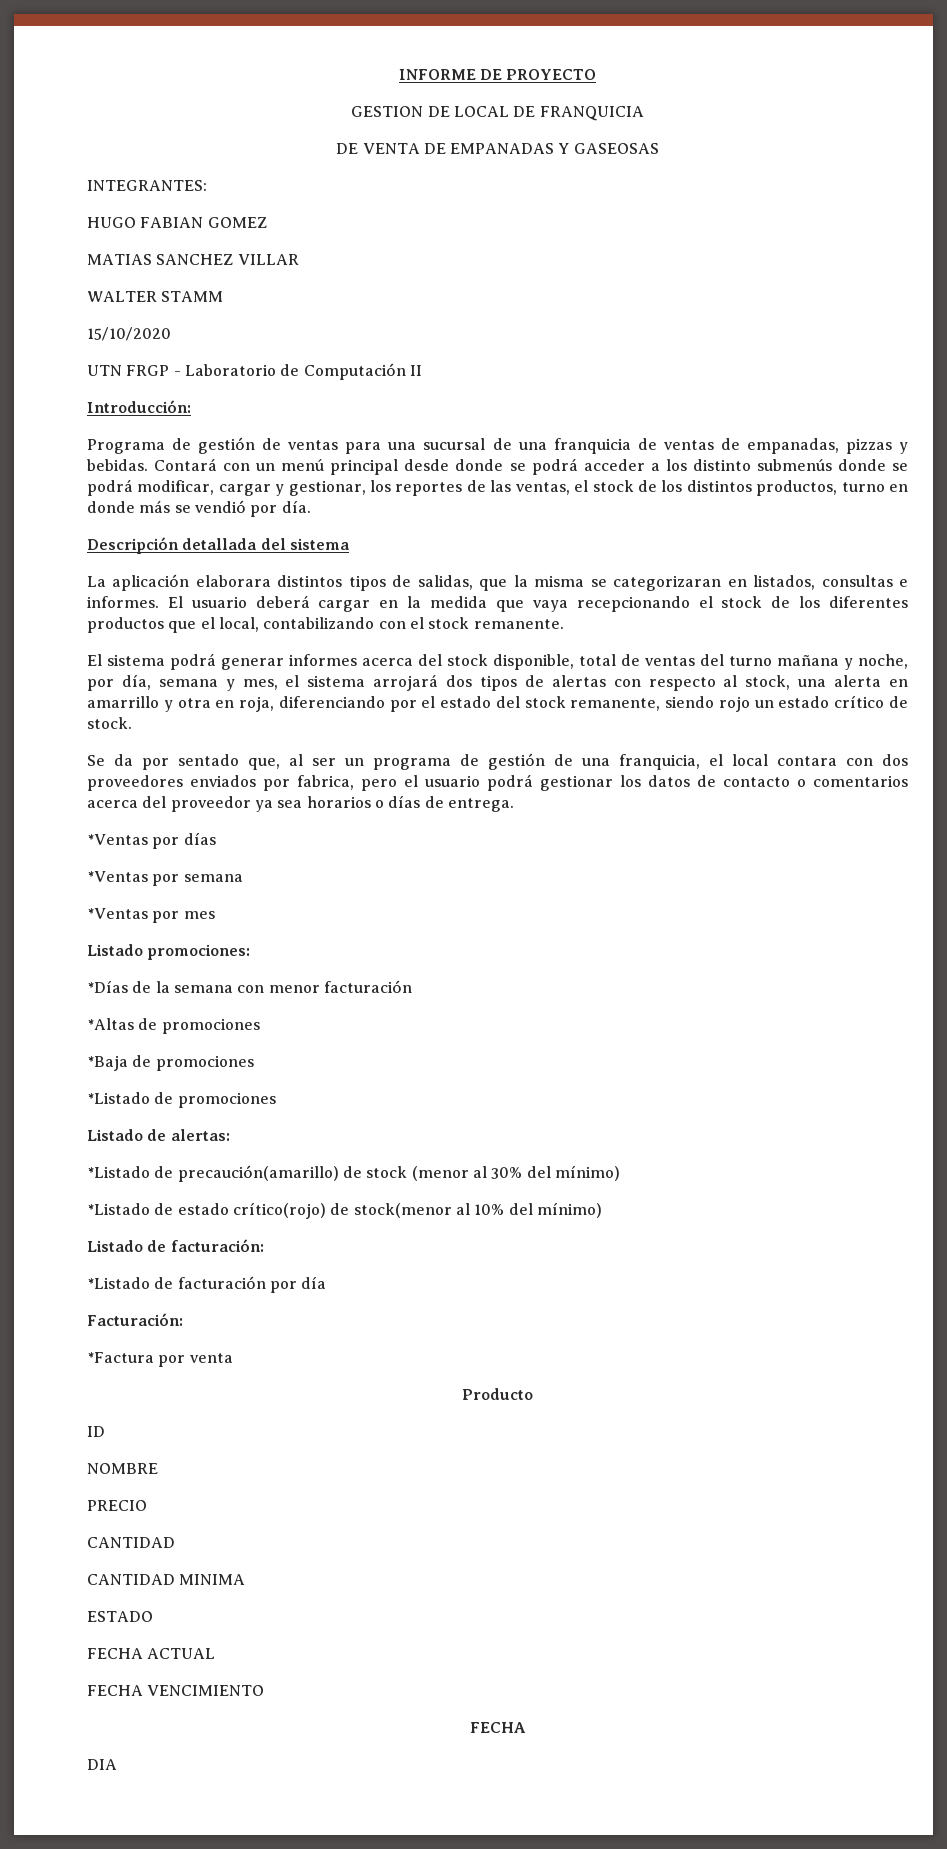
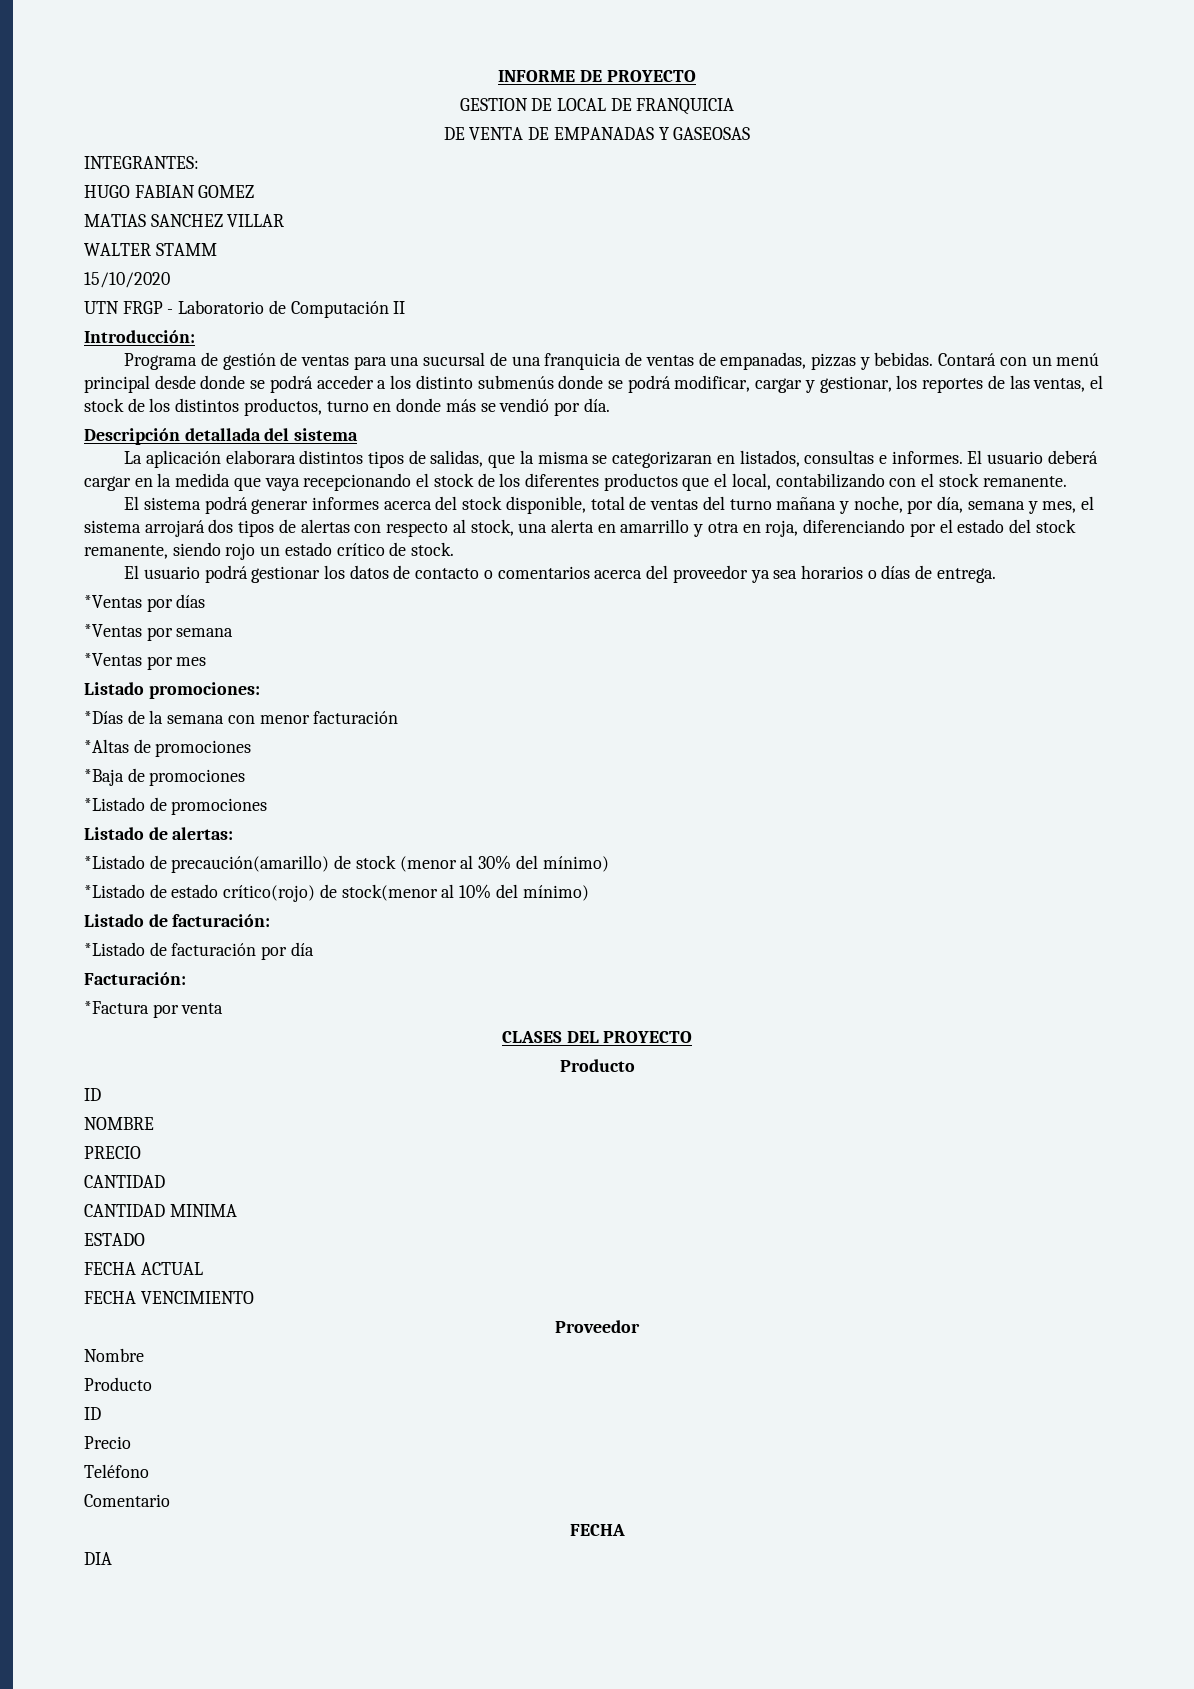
- Se da por sentado que, al ser un programa de gestión de una franquicia, el local contara con dos proveedores enviados por fabrica, pero el usuario podrá gestionar los datos de contacto o comentarios acerca del proveedor ya sea horarios o días de entrega.
+ El usuario podrá gestionar los datos de contacto o comentarios acerca del proveedor ya sea horarios o días de entrega.
+ CLASES DEL PROYECTO
+ Proveedor
+ Nombre
+ Producto
+ ID
+ Precio
+ Teléfono
+ Comentario

